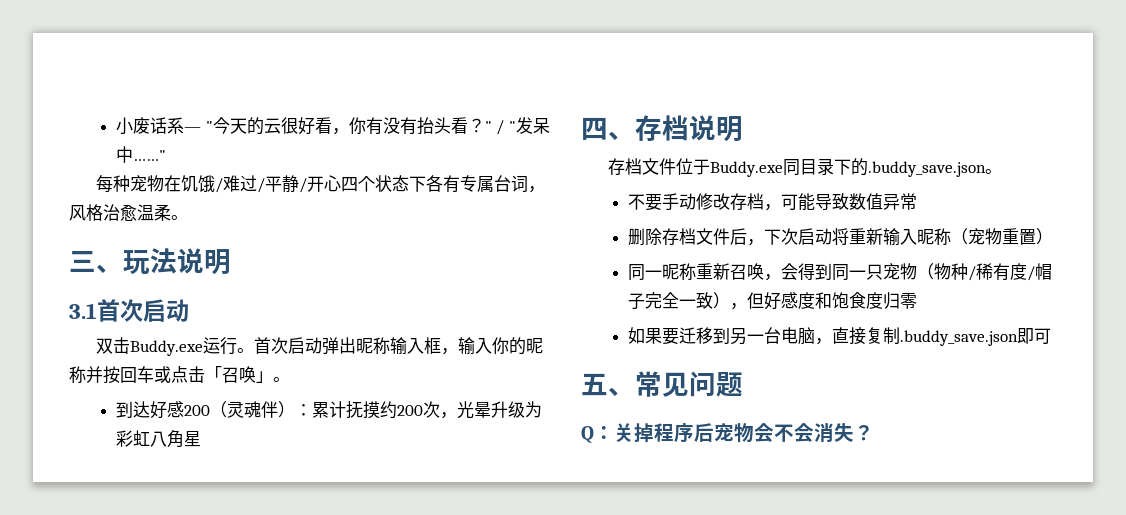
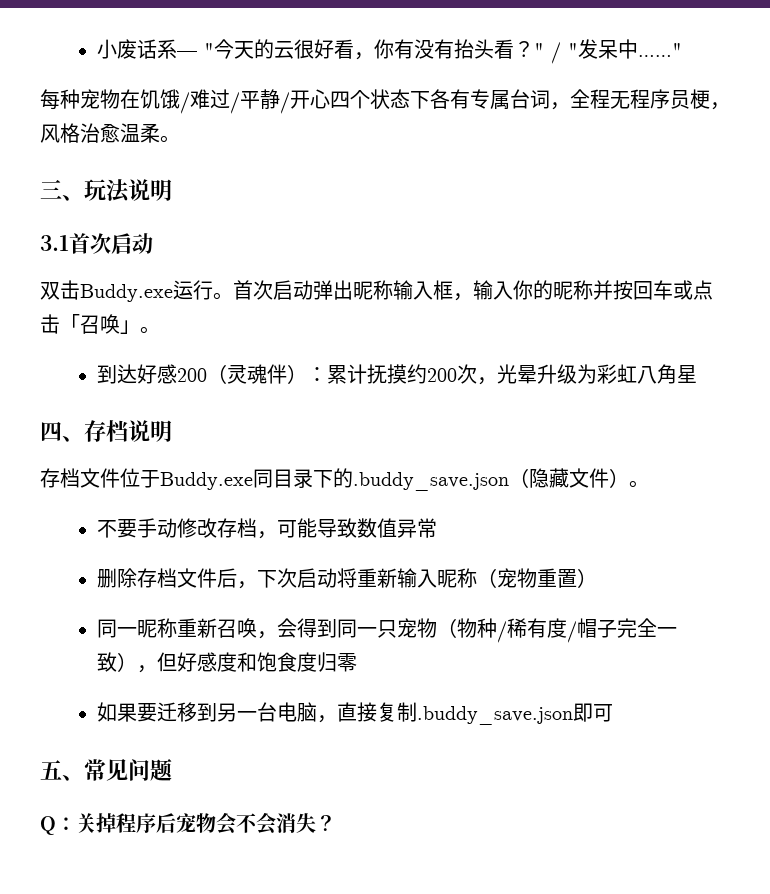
- 每种宠物在饥饿/难过/平静/开心四个状态下各有专属台词，风格治愈温柔。
+ 每种宠物在饥饿/难过/平静/开心四个状态下各有专属台词，全程无程序员梗，风格治愈温柔。
- 存档文件位于Buddy.exe同目录下的.buddy_save.json。
+ 存档文件位于Buddy.exe同目录下的.buddy_save.json（隐藏文件）。

